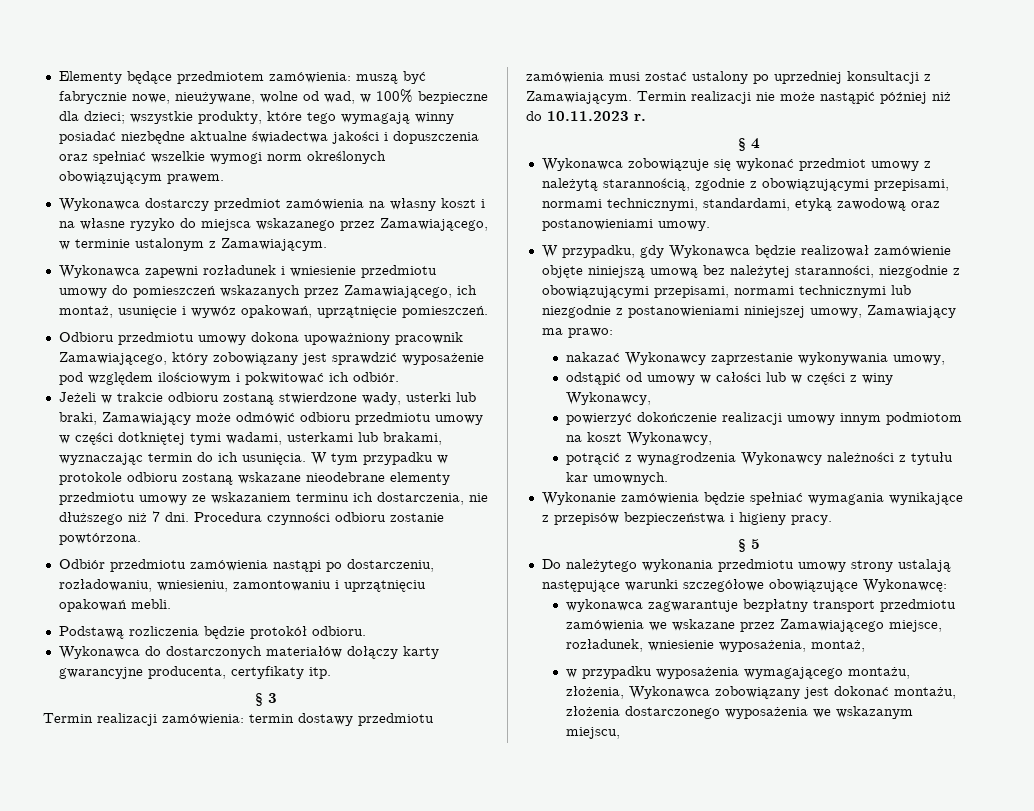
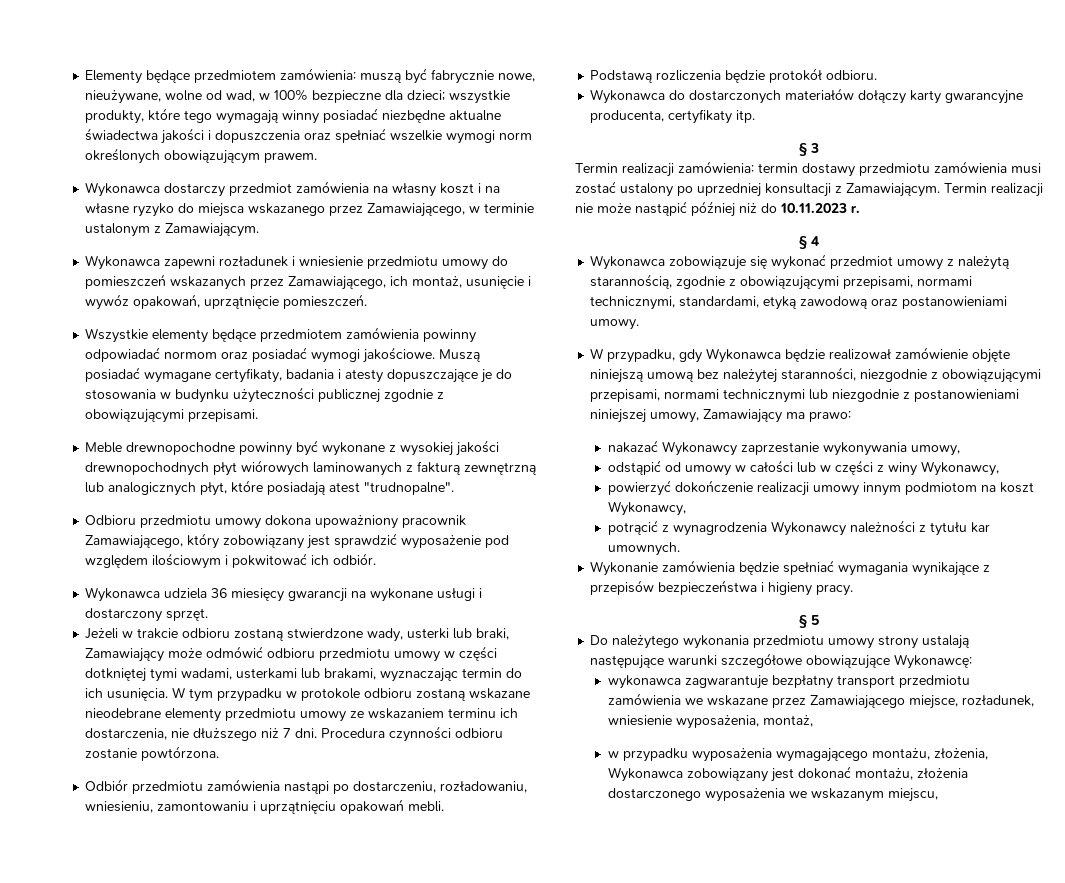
+ Wszystkie elementy będące przedmiotem zamówienia powinny odpowiadać normom oraz posiadać wymogi jakościowe. Muszą posiadać wymagane certyfikaty, badania i atesty dopuszczające je do stosowania w budynku użyteczności publicznej zgodnie z obowiązującymi przepisami.
+ Meble drewnopochodne powinny być wykonane z wysokiej jakości drewnopochodnych płyt wiórowych laminowanych z fakturą zewnętrzną lub analogicznych płyt, które posiadają atest "trudnopalne".
+ Wykonawca udziela 36 miesięcy gwarancji na wykonane usługi i dostarczony sprzęt.

